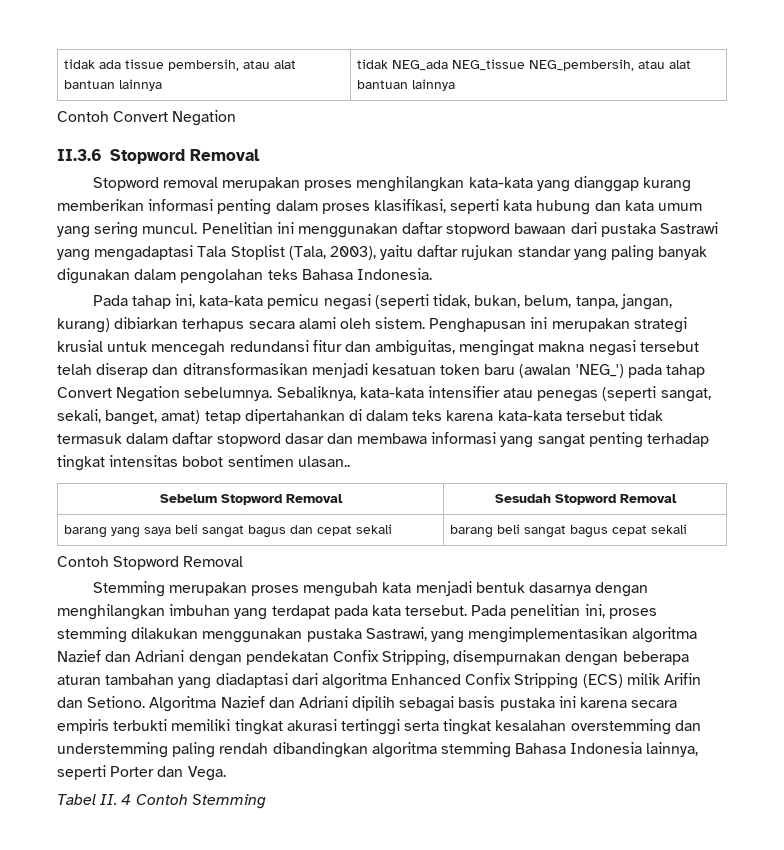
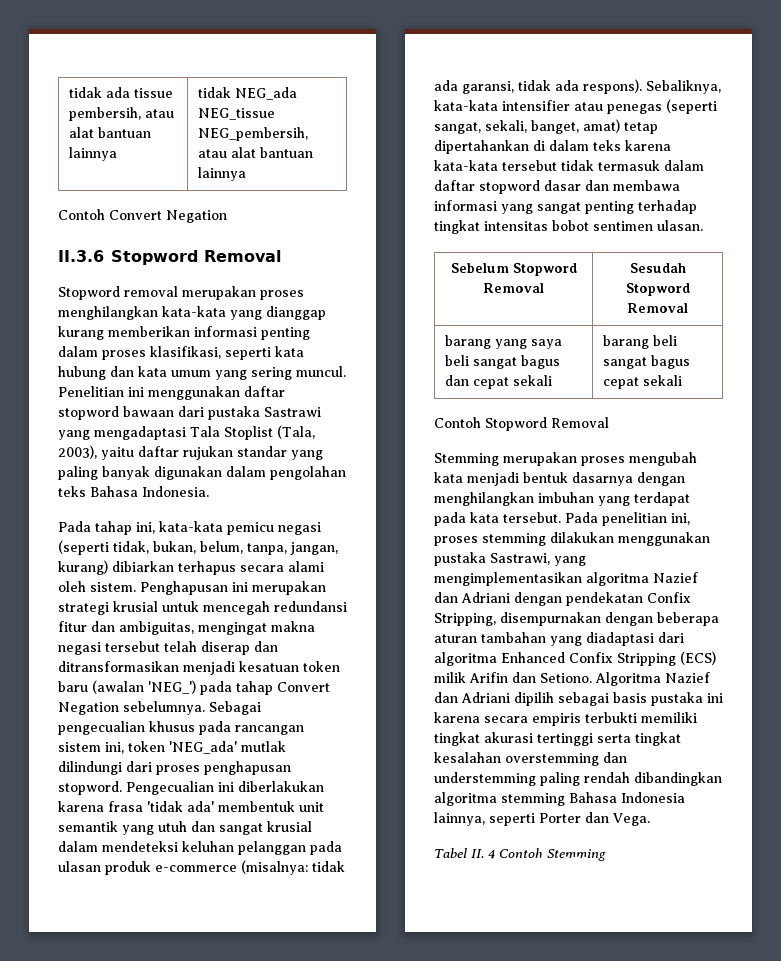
+ Sebagai pengecualian khusus pada rancangan sistem ini, token 'NEG_ada' mutlak dilindungi dari proses penghapusan stopword. Pengecualian ini diberlakukan karena frasa 'tidak ada' membentuk unit semantik yang utuh dan sangat krusial dalam mendeteksi keluhan pelanggan pada ulasan produk e-commerce (misalnya: tidak ada garansi, tidak ada respons).
- Sebaliknya, kata-kata intensifier atau penegas (seperti sangat, sekali, banget, amat) tetap dipertahankan di dalam teks karena kata-kata tersebut tidak termasuk dalam daftar stopword dasar dan membawa informasi yang sangat penting terhadap tingkat intensitas bobot sentimen ulasan..
+ Sebaliknya, kata-kata intensifier atau penegas (seperti sangat, sekali, banget, amat) tetap dipertahankan di dalam teks karena kata-kata tersebut tidak termasuk dalam daftar stopword dasar dan membawa informasi yang sangat penting terhadap tingkat intensitas bobot sentimen ulasan.

